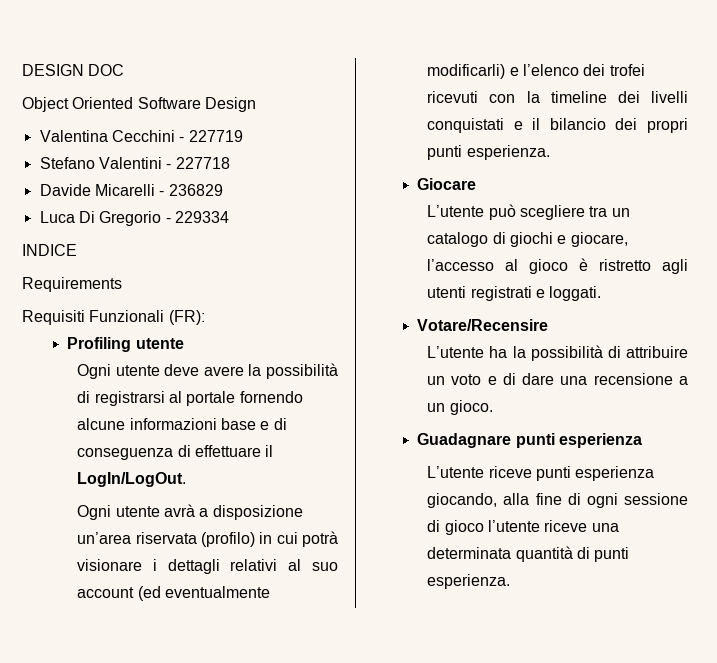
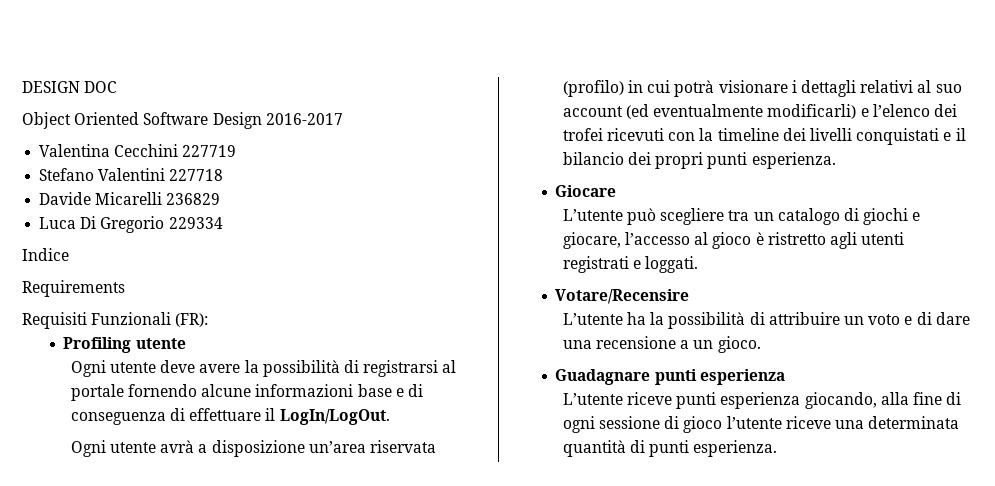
- Object Oriented Software Design
+ Object Oriented Software Design 2016-2017
- Valentina Cecchini - 227719
+ Valentina Cecchini 227719
- Stefano Valentini - 227718
+ Stefano Valentini 227718
- Davide Micarelli - 236829
+ Davide Micarelli 236829
- Luca Di Gregorio - 229334
+ Luca Di Gregorio 229334
- INDICE
+ Indice

